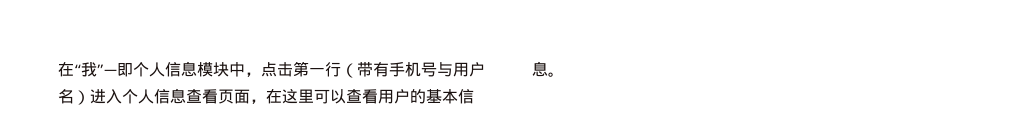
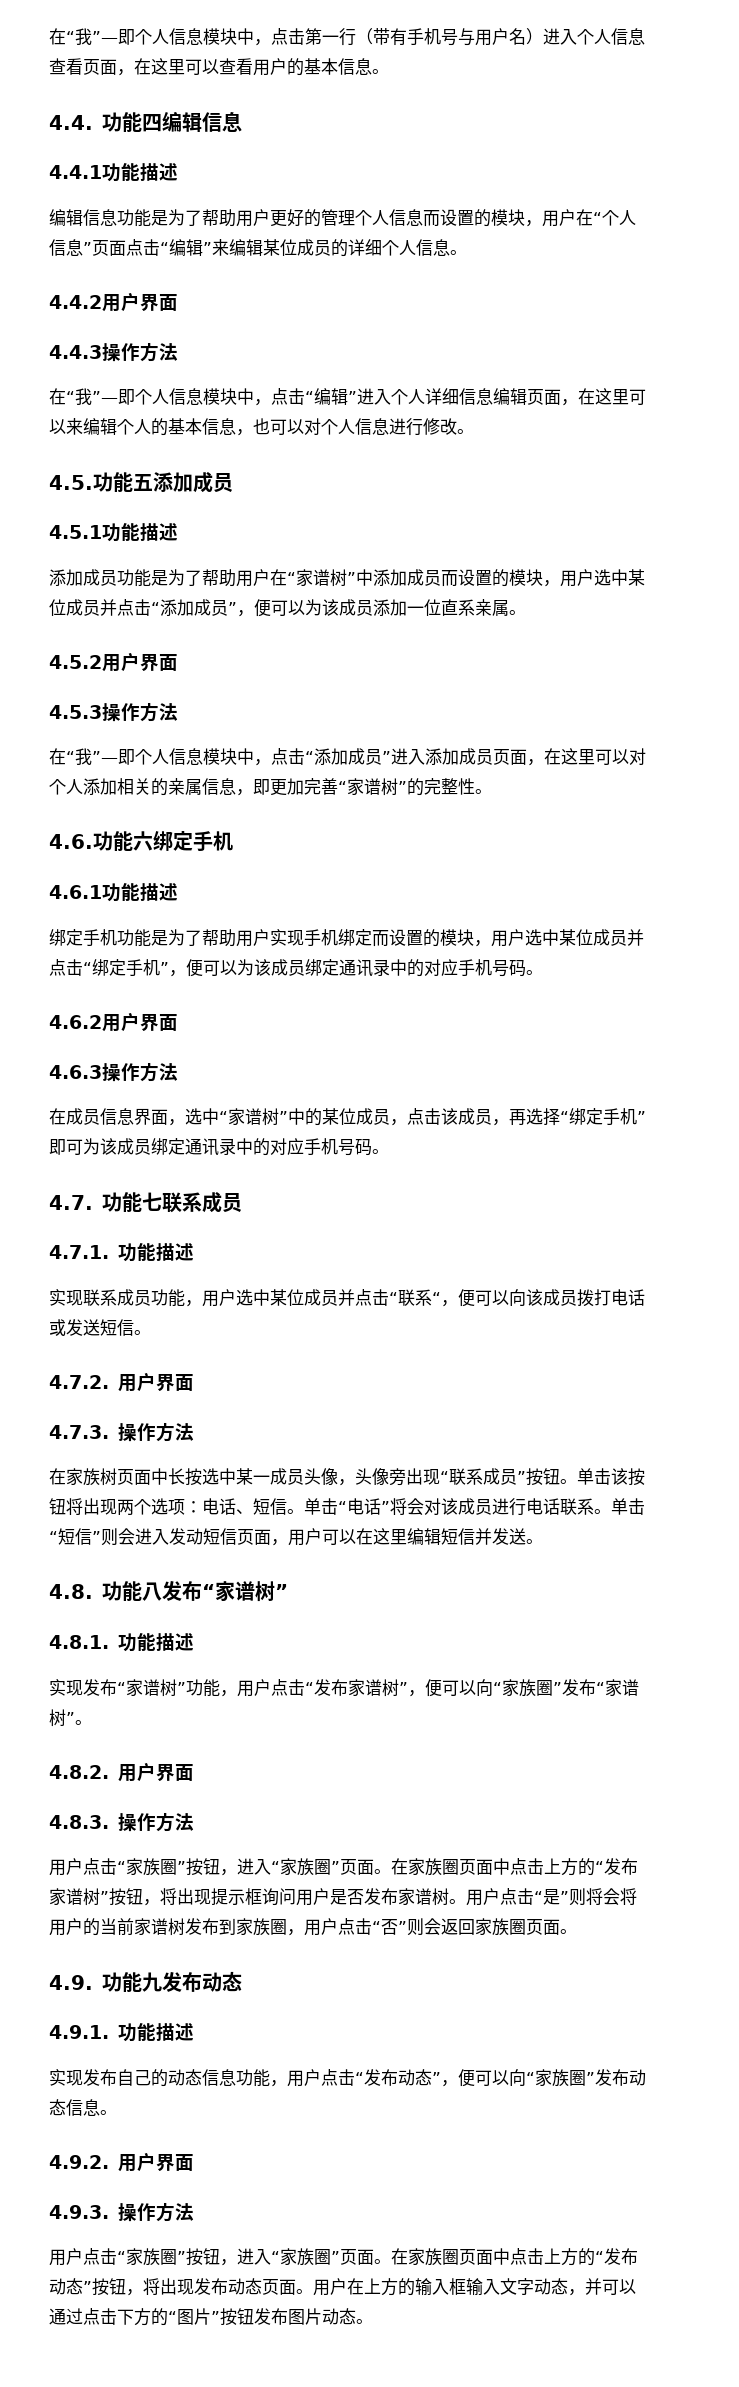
+ 4.4.功能四编辑信息
+ 4.4.1功能描述
+ 编辑信息功能是为了帮助用户更好的管理个人信息而设置的模块，用户在“个人信息”页面点击“编辑”来编辑某位成员的详细个人信息。
+ 4.4.2用户界面
+ 4.4.3操作方法
+ 在“我”—即个人信息模块中，点击“编辑”进入个人详细信息编辑页面，在这里可以来编辑个人的基本信息，也可以对个人信息进行修改。
+ 4.5.功能五添加成员
+ 4.5.1功能描述
+ 添加成员功能是为了帮助用户在“家谱树”中添加成员而设置的模块，用户选中某位成员并点击“添加成员”，便可以为该成员添加一位直系亲属。
+ 4.5.2用户界面
+ 4.5.3操作方法
+ 在“我”—即个人信息模块中，点击“添加成员”进入添加成员页面，在这里可以对个人添加相关的亲属信息，即更加完善“家谱树”的完整性。
+ 4.6.功能六绑定手机
+ 4.6.1功能描述
+ 绑定手机功能是为了帮助用户实现手机绑定而设置的模块，用户选中某位成员并点击“绑定手机”，便可以为该成员绑定通讯录中的对应手机号码。
+ 4.6.2用户界面
+ 4.6.3操作方法
+ 在成员信息界面，选中“家谱树”中的某位成员，点击该成员，再选择“绑定手机”即可为该成员绑定通讯录中的对应手机号码。
+ 4.7.功能七联系成员
+ 4.7.1.功能描述
+ 实现联系成员功能，用户选中某位成员并点击“联系“，便可以向该成员拨打电话或发送短信。
+ 4.7.2.用户界面
+ 4.7.3.操作方法
+ 在家族树页面中长按选中某一成员头像，头像旁出现“联系成员”按钮。单击该按钮将出现两个选项：电话、短信。单击“电话”将会对该成员进行电话联系。单击“短信”则会进入发动短信页面，用户可以在这里编辑短信并发送。
+ 4.8.功能八发布“家谱树”
+ 4.8.1.功能描述
+ 实现发布“家谱树”功能，用户点击“发布家谱树”，便可以向“家族圈”发布“家谱树”。
+ 4.8.2.用户界面
+ 4.8.3.操作方法
+ 用户点击“家族圈”按钮，进入“家族圈”页面。在家族圈页面中点击上方的“发布家谱树”按钮，将出现提示框询问用户是否发布家谱树。用户点击“是”则将会将用户的当前家谱树发布到家族圈，用户点击“否”则会返回家族圈页面。
+ 4.9.功能九发布动态
+ 4.9.1.功能描述
+ 实现发布自己的动态信息功能，用户点击“发布动态”，便可以向“家族圈”发布动态信息。
+ 4.9.2.用户界面
+ 4.9.3.操作方法
+ 用户点击“家族圈”按钮，进入“家族圈”页面。在家族圈页面中点击上方的“发布动态”按钮，将出现发布动态页面。用户在上方的输入框输入文字动态，并可以通过点击下方的“图片”按钮发布图片动态。

